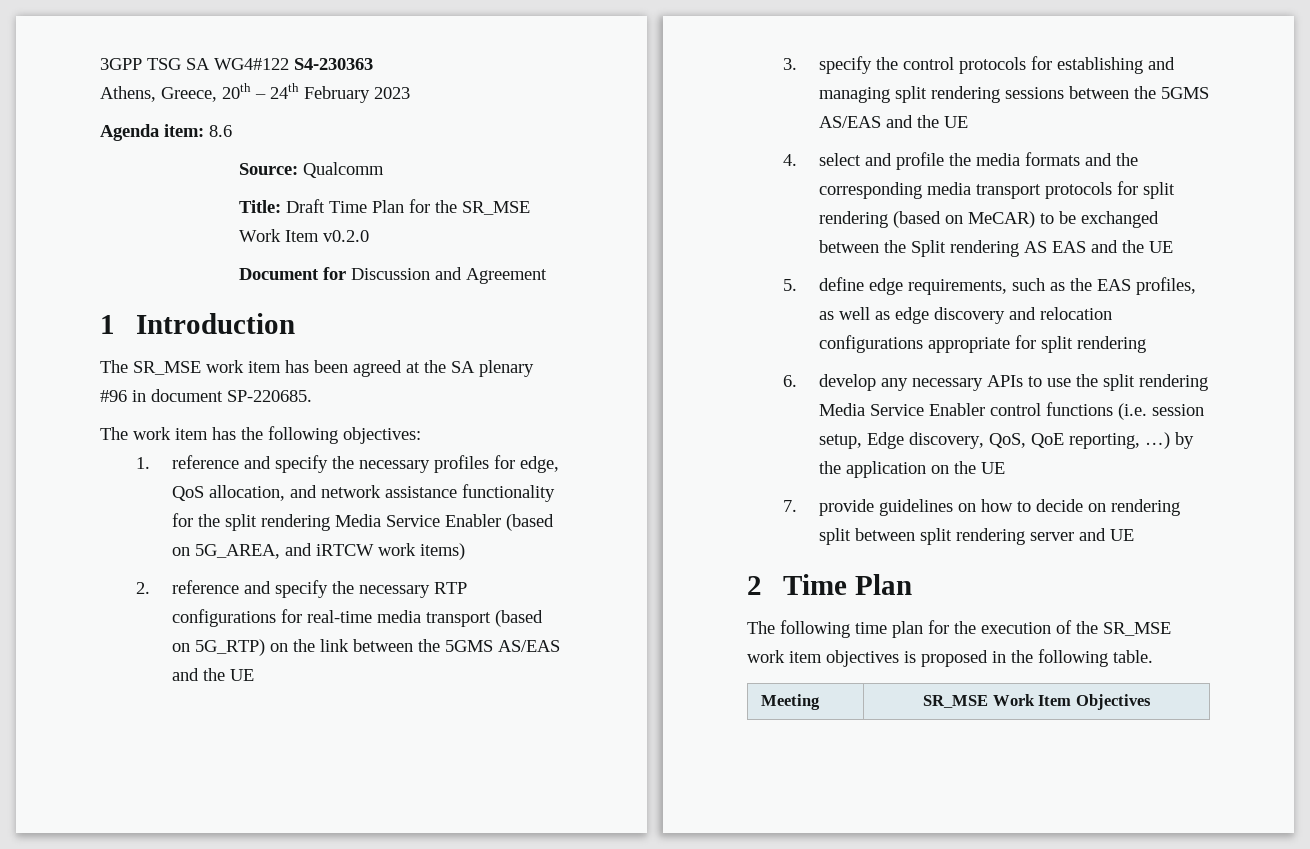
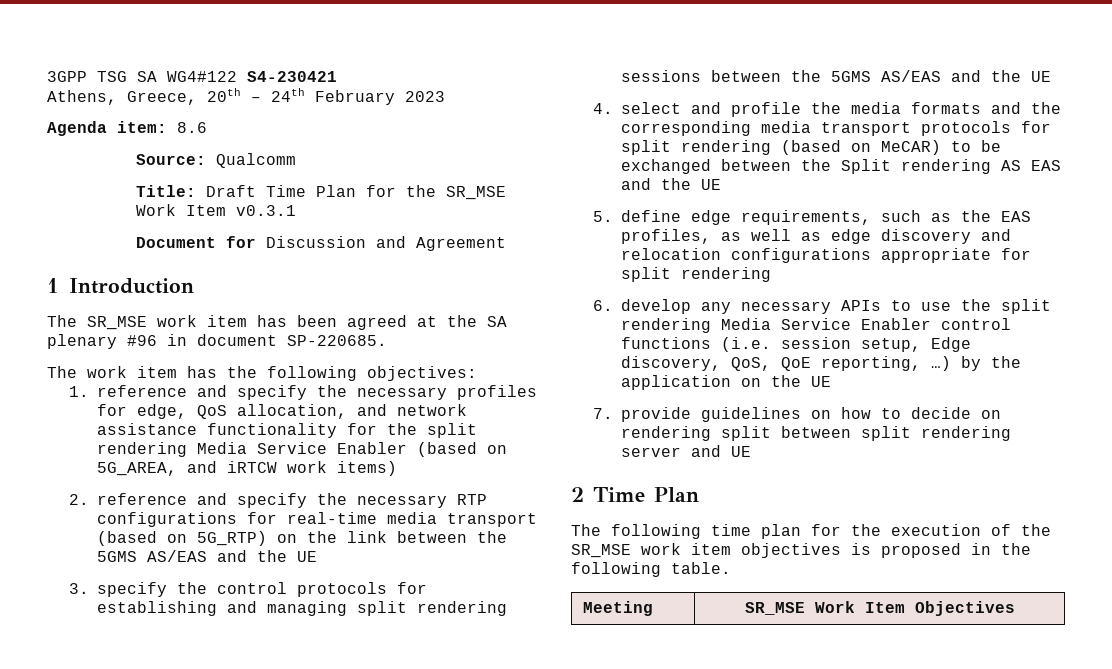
- 3GPP TSG SA WG4#122 S4-230363
+ 3GPP TSG SA WG4#122 S4-230421
- Title: Draft Time Plan for the SR_MSE Work Item v0.2.0
+ Title: Draft Time Plan for the SR_MSE Work Item v0.3.1

